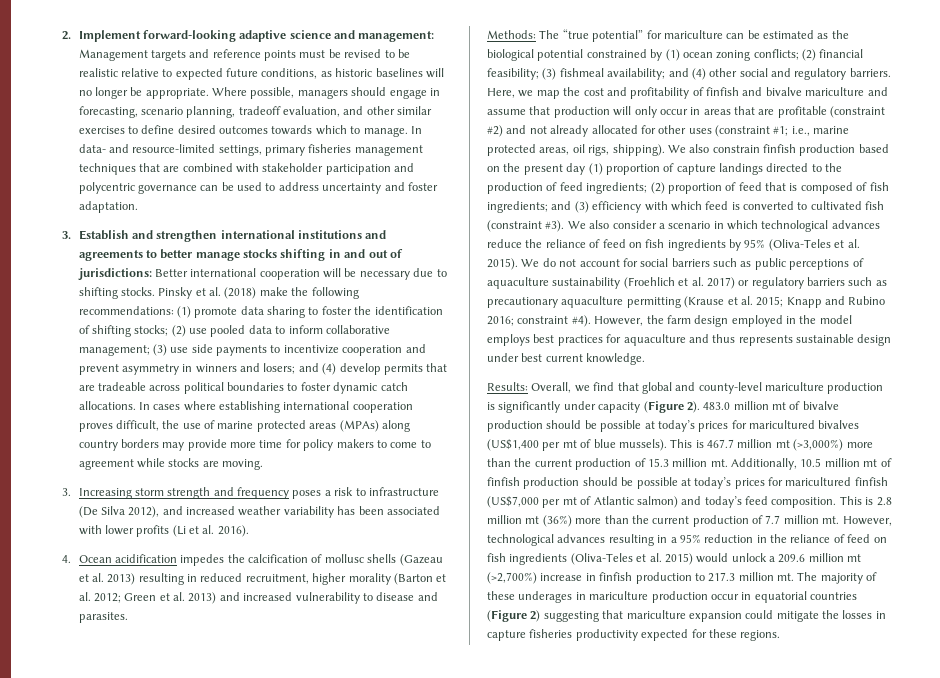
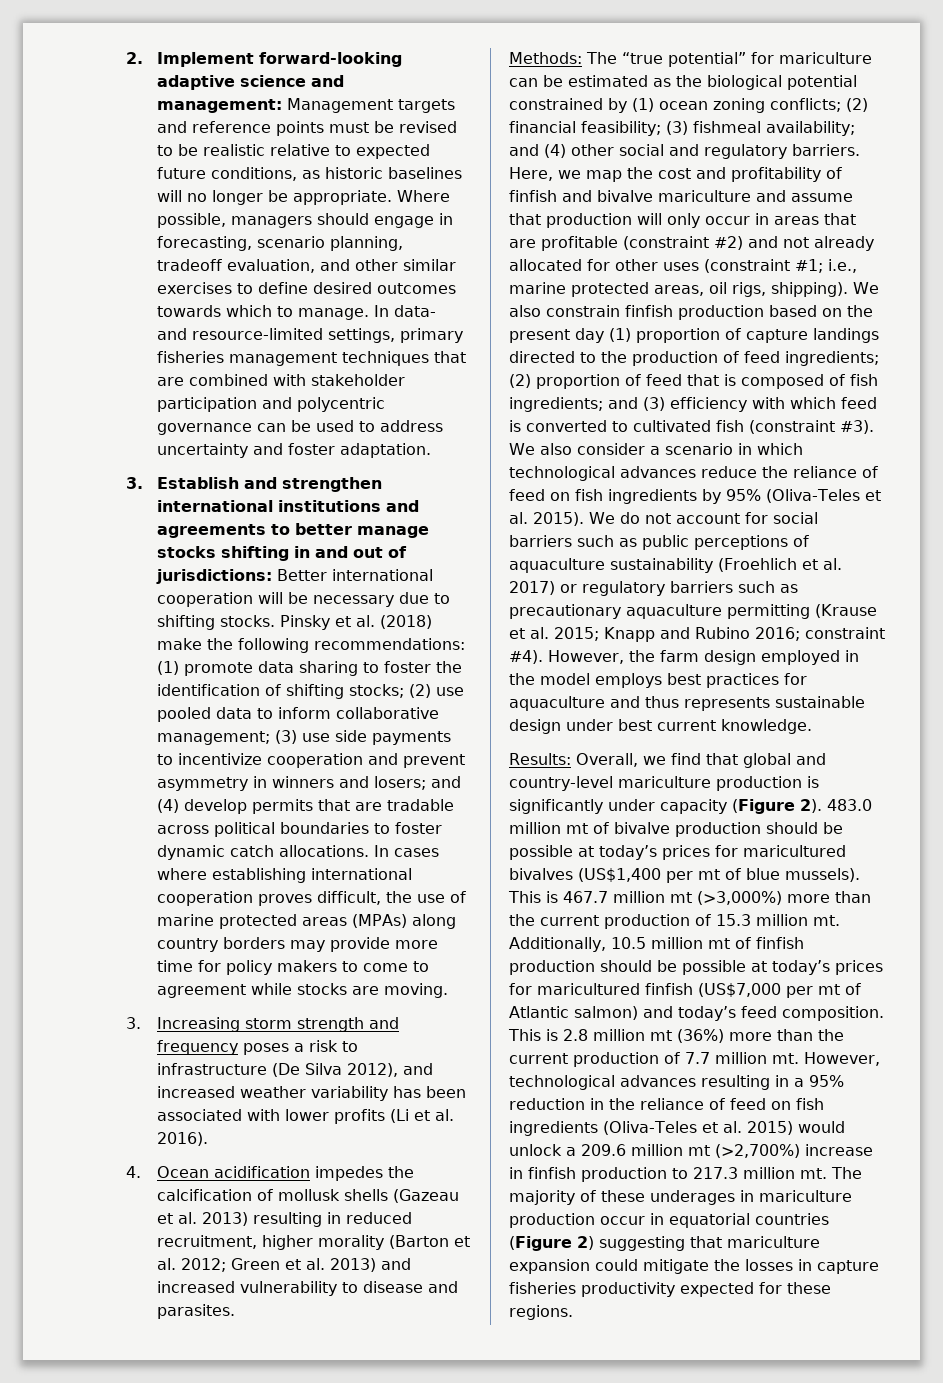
- Pinsky et al. (2018) make the following recommendations: (1) promote data sharing to foster the identification of shifting stocks; (2) use pooled data to inform collaborative management; (3) use side payments to incentivize cooperation and prevent asymmetry in winners and losers; and (4) develop permits that are tradeable across political boundaries to foster dynamic catch allocations.
+ Pinsky et al. (2018) make the following recommendations: (1) promote data sharing to foster the identification of shifting stocks; (2) use pooled data to inform collaborative management; (3) use side payments to incentivize cooperation and prevent asymmetry in winners and losers; and (4) develop permits that are tradable across political boundaries to foster dynamic catch allocations.
- 4. Ocean acidification impedes the calcification of mollusc shells (Gazeau et al. 2013) resulting in reduced recruitment, higher morality (Barton et al. 2012; Green et al. 2013) and increased vulnerability to disease and parasites.
+ 4. Ocean acidification impedes the calcification of mollusk shells (Gazeau et al. 2013) resulting in reduced recruitment, higher morality (Barton et al. 2012; Green et al. 2013) and increased vulnerability to disease and parasites.
- Results: Overall, we find that global and county-level mariculture production is significantly under capacity (Figure 2).
+ Results: Overall, we find that global and country-level mariculture production is significantly under capacity (Figure 2).

